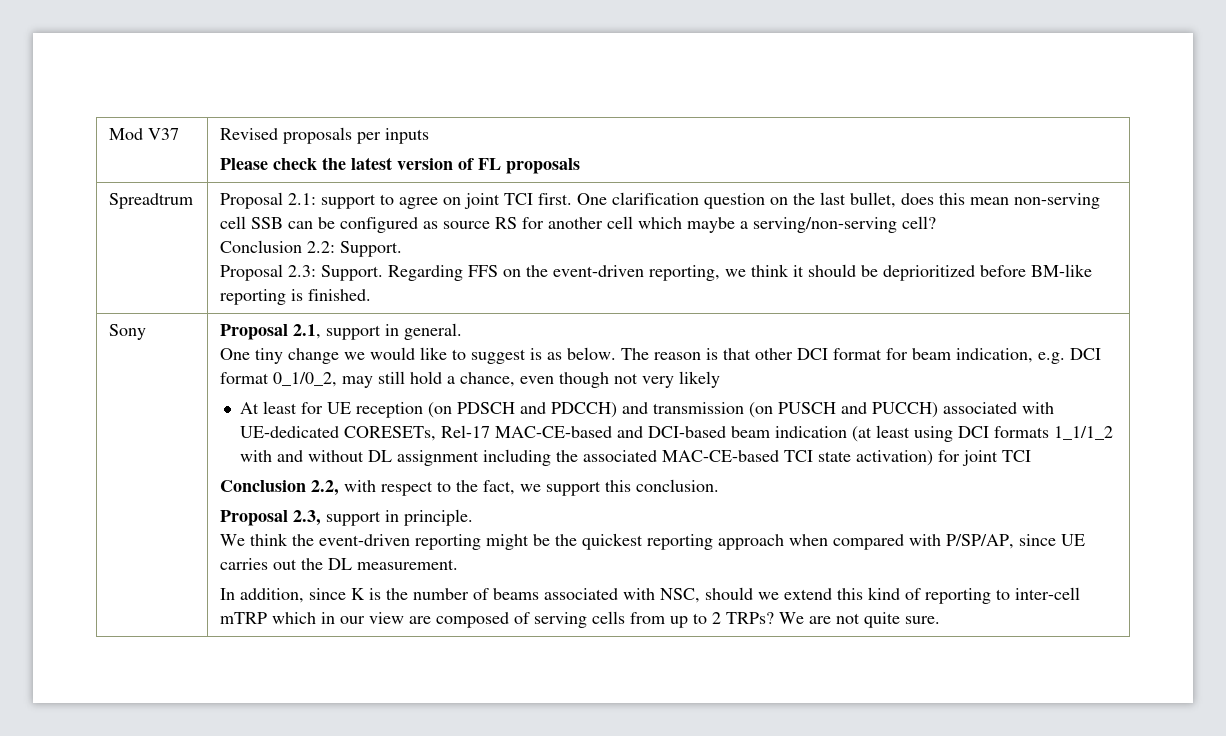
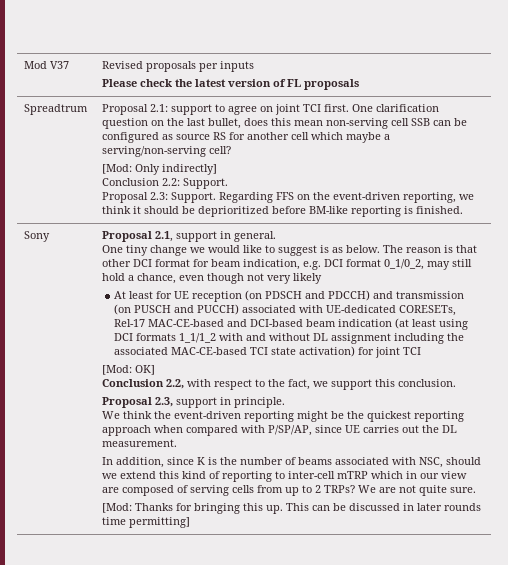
+ [Mod: Only indirectly]
+ [Mod: OK]
+ [Mod: Thanks for bringing this up. This can be discussed in later rounds time permitting]

